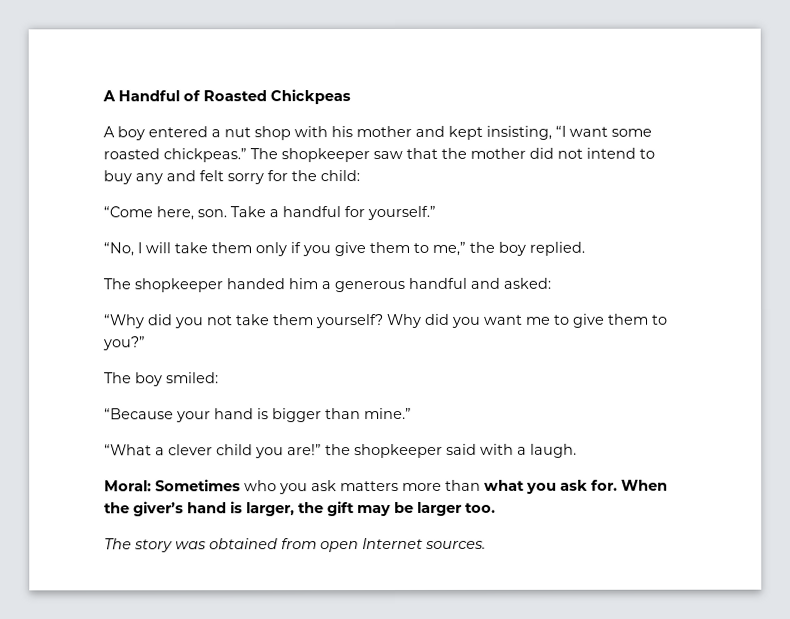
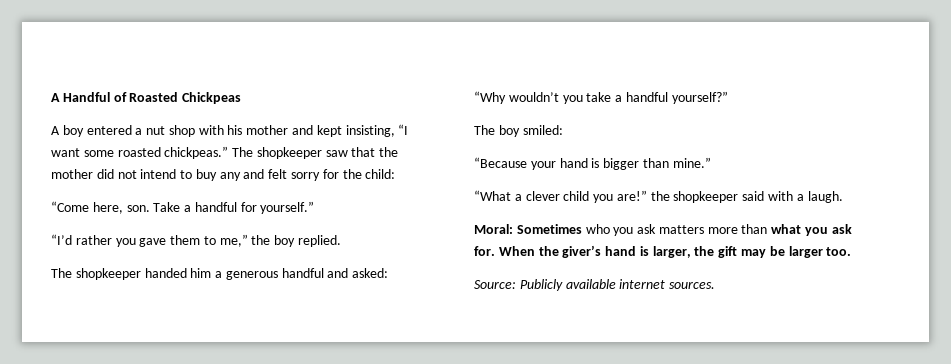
- “No, I will take them only if you give them to me,” the boy replied.
+ “I’d rather you gave them to me,” the boy replied.
- “Why did you not take them yourself? Why did you want me to give them to you?”
+ “Why wouldn’t you take a handful yourself?”
- The story was obtained from open Internet sources.
+ Source: Publicly available internet sources.

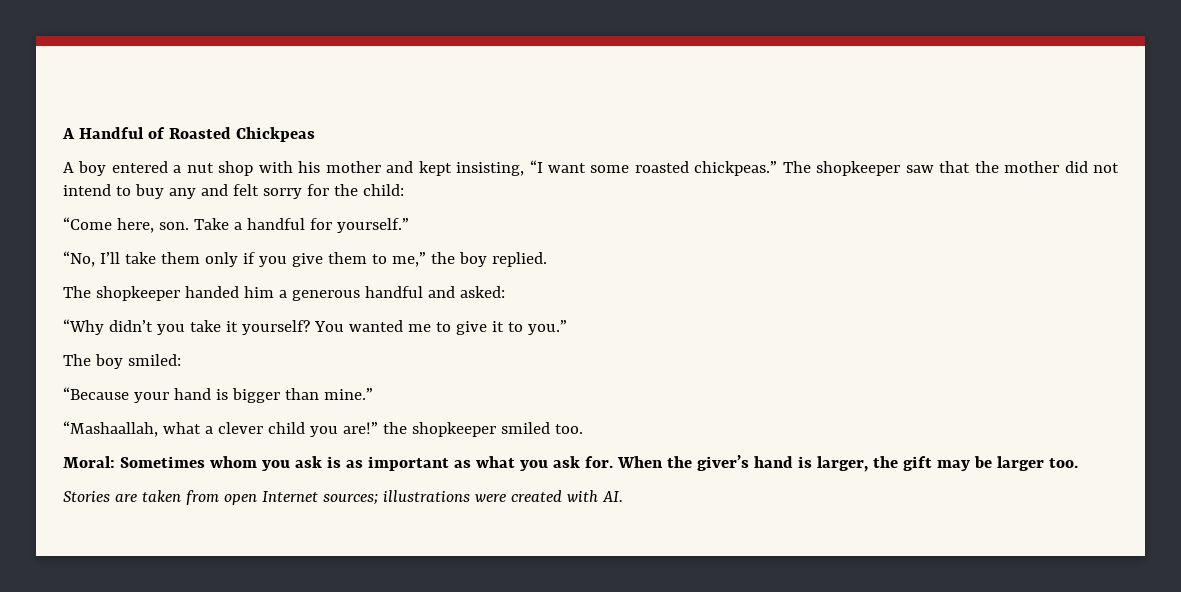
- “I’d rather you gave them to me,” the boy replied.
+ “No, I’ll take them only if you give them to me,” the boy replied.
- “Why wouldn’t you take a handful yourself?”
+ “Why didn’t you take it yourself? You wanted me to give it to you.”
- “What a clever child you are!” the shopkeeper said with a laugh.
+ “Mashaallah, what a clever child you are!” the shopkeeper smiled too.
- Moral: Sometimes who you ask matters more than what you ask for.
+ Moral: Sometimes whom you ask is as important as what you ask for.
- Source: Publicly available internet sources.
+ Stories are taken from open Internet sources; illustrations were created with AI.

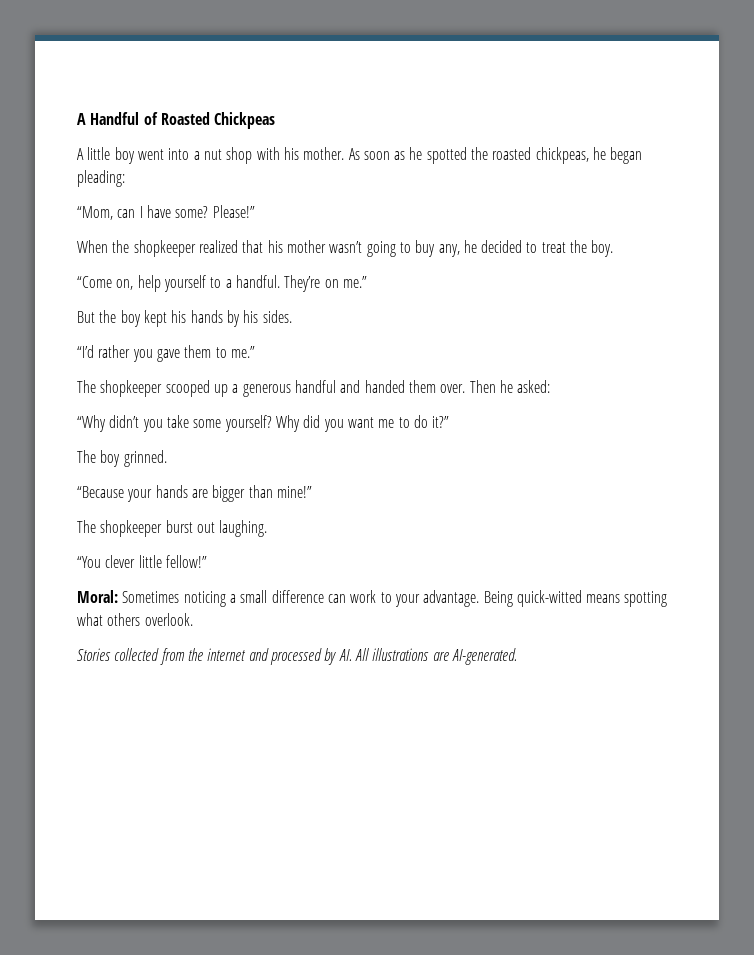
- A boy entered a nut shop with his mother and kept insisting, “I want some roasted chickpeas.” The shopkeeper saw that the mother did not intend to buy any and felt sorry for the child:
- “Come here, son. Take a handful for yourself.”
- “No, I’ll take them only if you give them to me,” the boy replied.
- The shopkeeper handed him a generous handful and asked:
+ A little boy went into a nut shop with his mother. As soon as he spotted the roasted chickpeas, he began pleading:
+ “Mom, can I have some? Please!”
+ When the shopkeeper realized that his mother wasn’t going to buy any, he decided to treat the boy.
+ “Come on, help yourself to a handful. They’re on me.”
+ But the boy kept his hands by his sides.
+ “I’d rather you gave them to me.”
+ The shopkeeper scooped up a generous handful and handed them over. Then he asked:
- “Why didn’t you take it yourself? You wanted me to give it to you.”
+ “Why didn’t you take some yourself? Why did you want me to do it?”
- The boy smiled:
+ The boy grinned.
- “Because your hand is bigger than mine.”
- “Mashaallah, what a clever child you are!” the shopkeeper smiled too.
- Moral: Sometimes whom you ask is as important as what you ask for. When the giver’s hand is larger, the gift may be larger too.
- Stories are taken from open Internet sources; illustrations were created with AI.
+ “Because your hands are bigger than mine!”
+ The shopkeeper burst out laughing.
+ “You clever little fellow!”
+ Moral: Sometimes noticing a small difference can work to your advantage. Being quick-witted means spotting what others overlook.
+ Stories collected from the internet and processed by AI. All illustrations are AI-generated.

